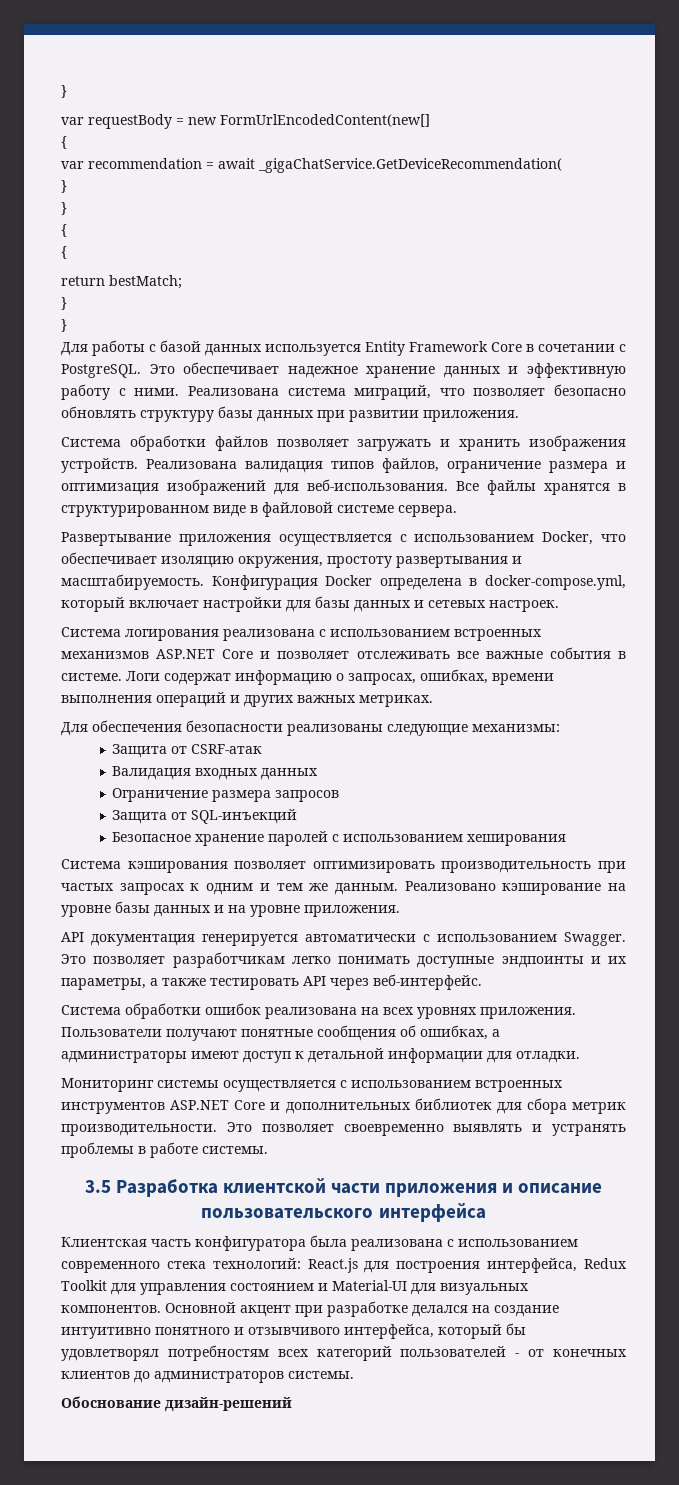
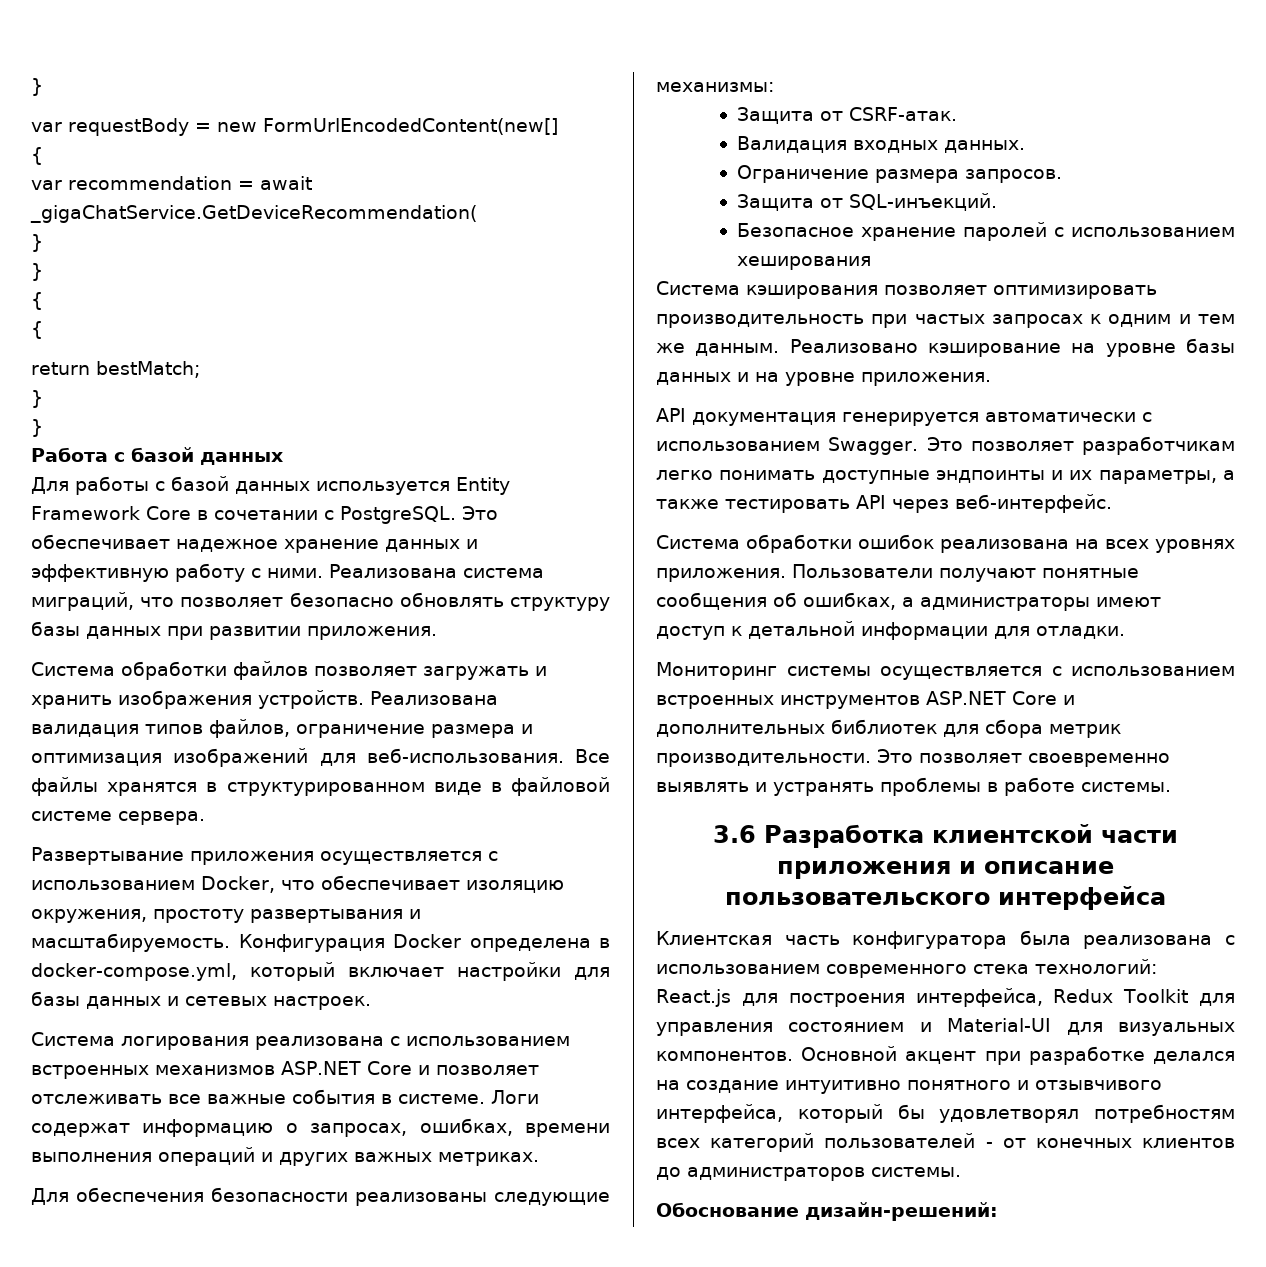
+ Работа с базой данных
- Защита от CSRF-атак
+ Защита от CSRF-атак.
- Валидация входных данных
+ Валидация входных данных.
- Ограничение размера запросов
- Защита от SQL-инъекций
+ Ограничение размера запросов.
+ Защита от SQL-инъекций.
- 3.5 Разработка клиентской части приложения и описание пользовательского интерфейса
+ 3.6 Разработка клиентской части приложения и описание пользовательского интерфейса
- Обоснование дизайн-решений
+ Обоснование дизайн-решений:

